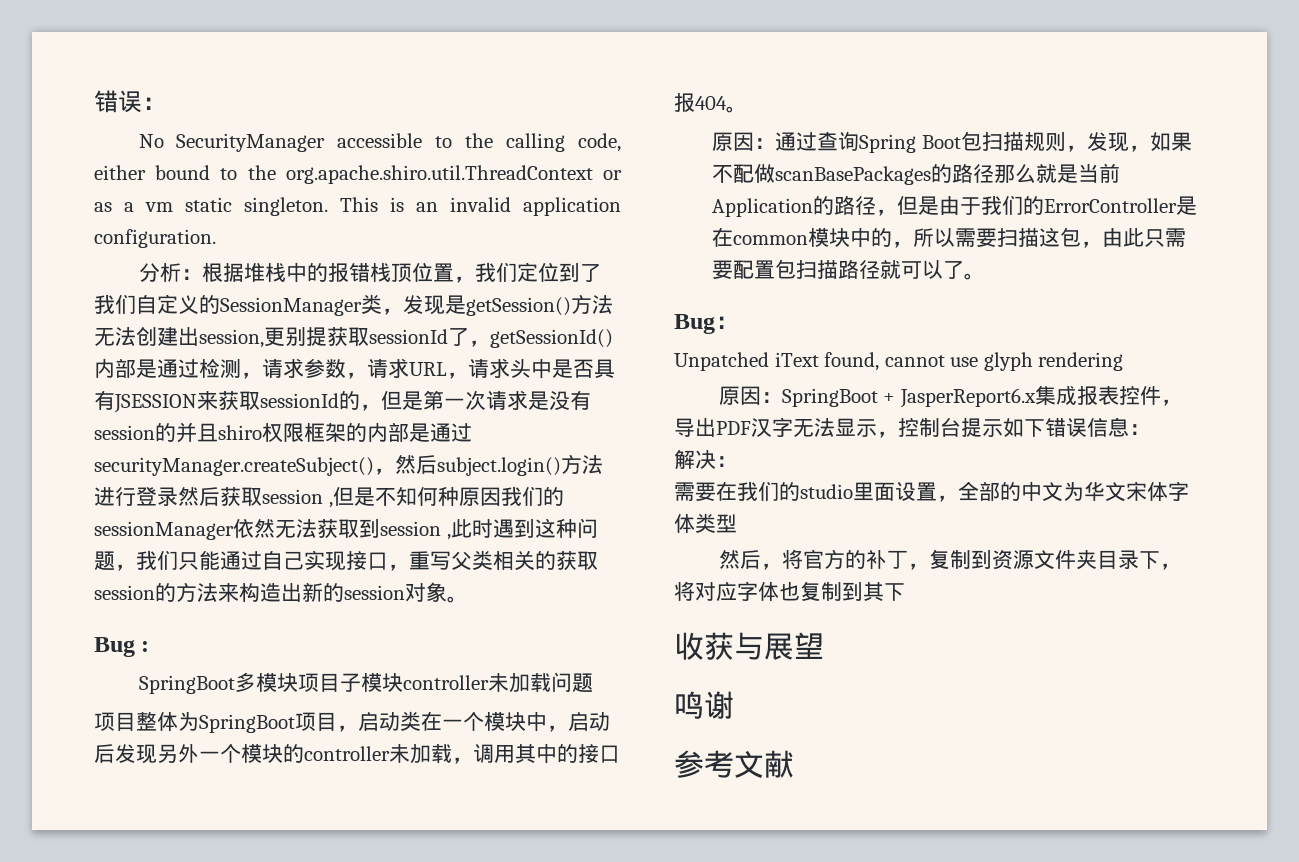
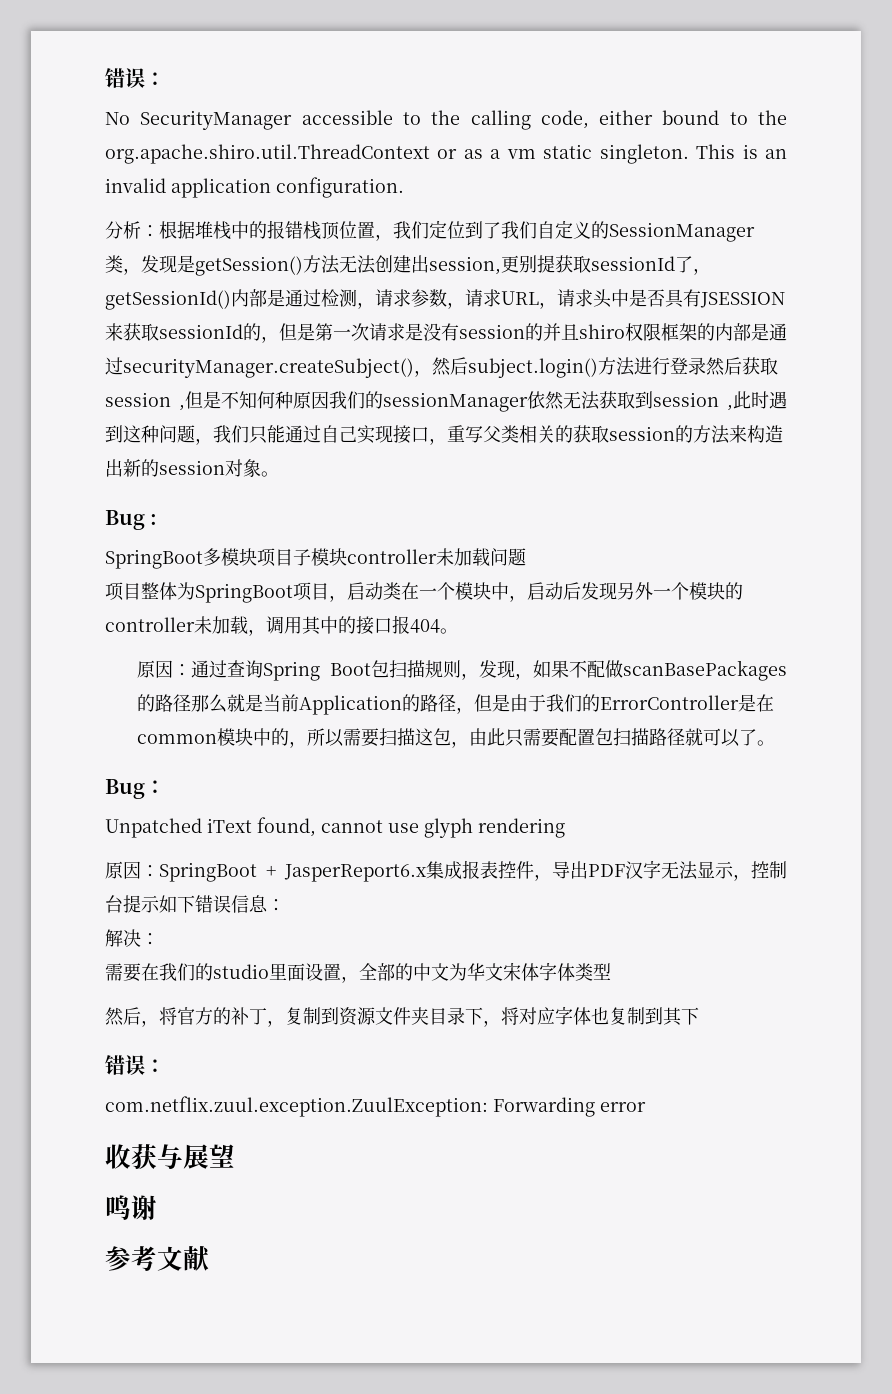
  然后，将官方的补丁，复制到资源文件夹目录下，将对应字体也复制到其下
+ 错误：
+ com.netflix.zuul.exception.ZuulException: Forwarding error

